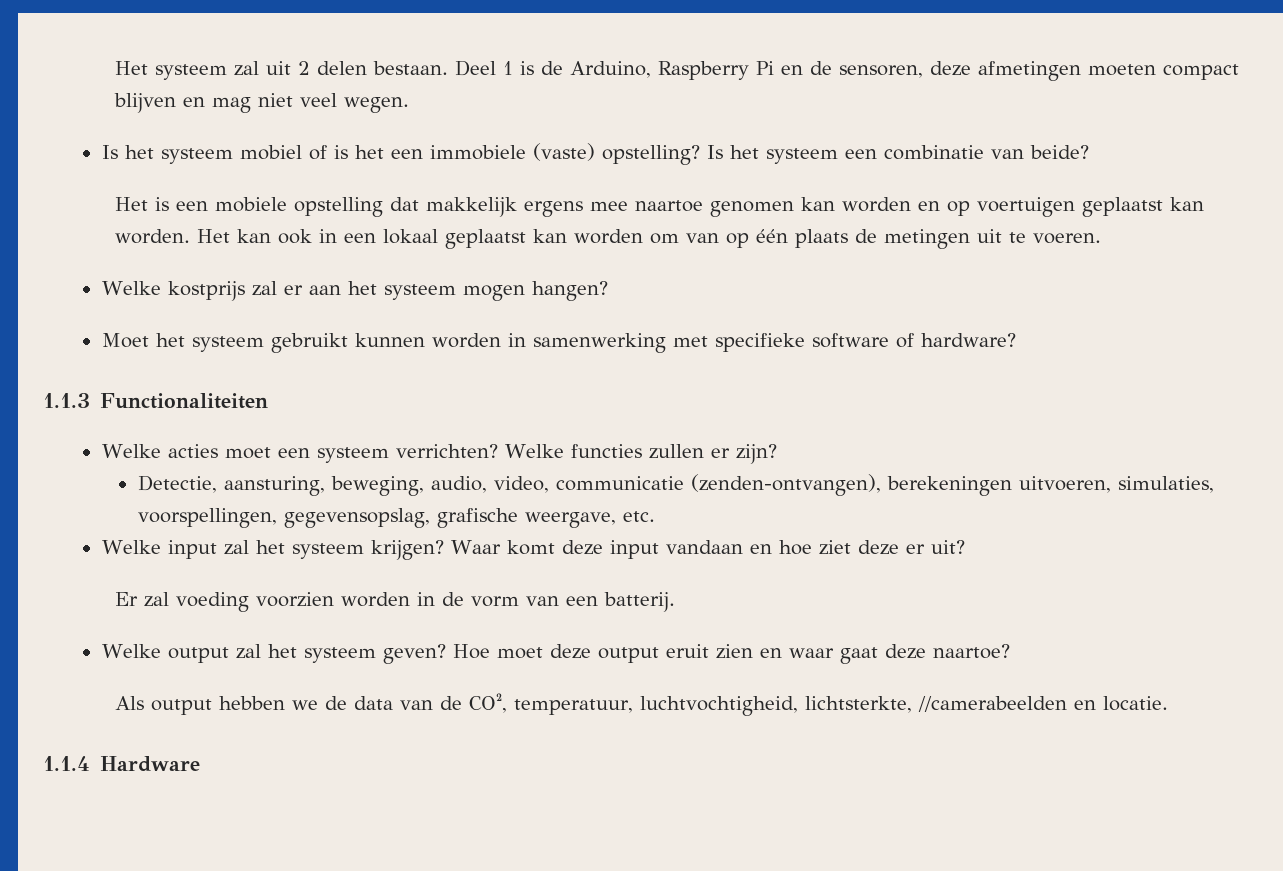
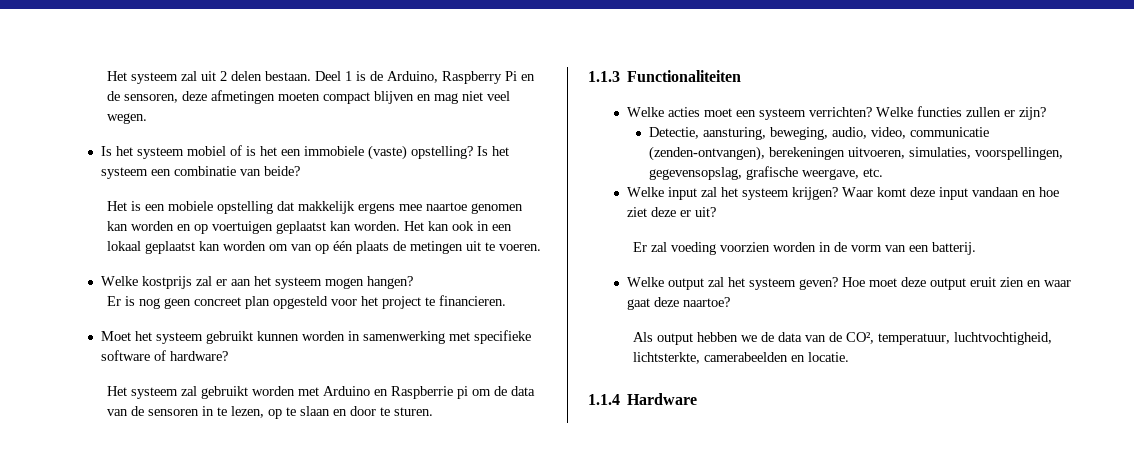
+ Er is nog geen concreet plan opgesteld voor het project te financieren.
+ Het systeem zal gebruikt worden met Arduino en Raspberrie pi om de data van de sensoren in te lezen, op te slaan en door te sturen.
- Als output hebben we de data van de CO², temperatuur, luchtvochtigheid, lichtsterkte, //camerabeelden en locatie.
+ Als output hebben we de data van de CO², temperatuur, luchtvochtigheid, lichtsterkte, camerabeelden en locatie.

